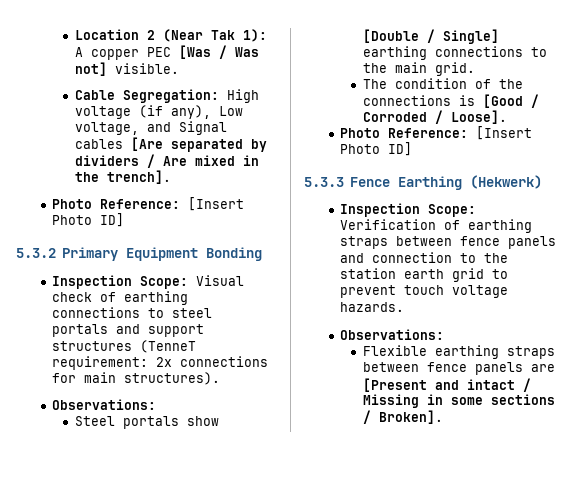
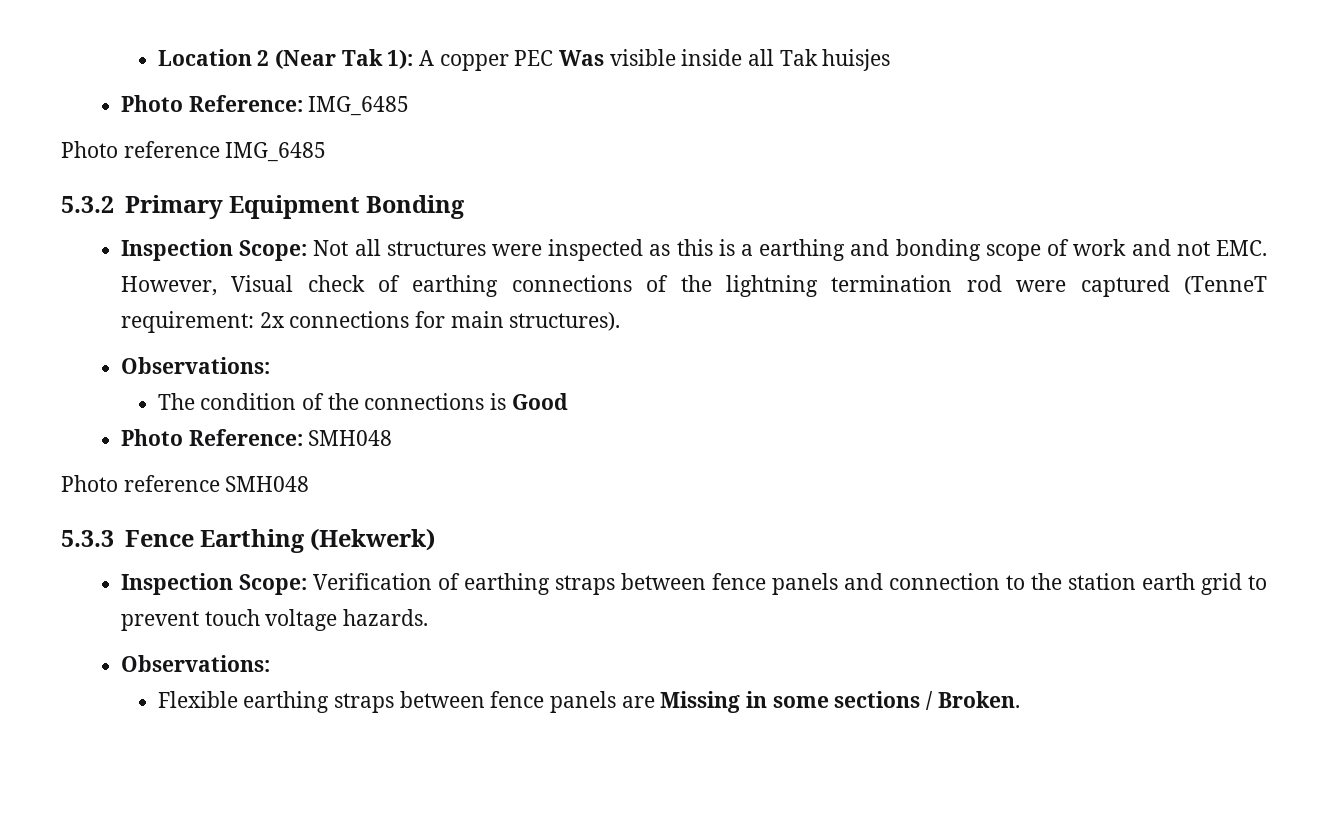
- Location 2 (Near Tak 1): A copper PEC [Was / Was not] visible.
- Cable Segregation: High voltage (if any), Low voltage, and Signal cables [Are separated by dividers / Are mixed in the trench].
- Photo Reference: [Insert Photo ID]
+ Location 2 (Near Tak 1): A copper PEC Was visible inside all Tak huisjes
+ Photo Reference: IMG_6485
+ Photo reference IMG_6485
- Inspection Scope: Visual check of earthing connections to steel portals and support structures (TenneT requirement: 2x connections for main structures).
+ Inspection Scope: Not all structures were inspected as this is a earthing and bonding scope of work and not EMC. However, Visual check of earthing connections of the lightning termination rod were captured (TenneT requirement: 2x connections for main structures).
- Steel portals show [Double / Single] earthing connections to the main grid.
- The condition of the connections is [Good / Corroded / Loose].
- Photo Reference: [Insert Photo ID]
+ The condition of the connections is Good
+ Photo Reference: SMH048
+ Photo reference SMH048
- Flexible earthing straps between fence panels are [Present and intact / Missing in some sections / Broken].
+ Flexible earthing straps between fence panels are Missing in some sections / Broken.

